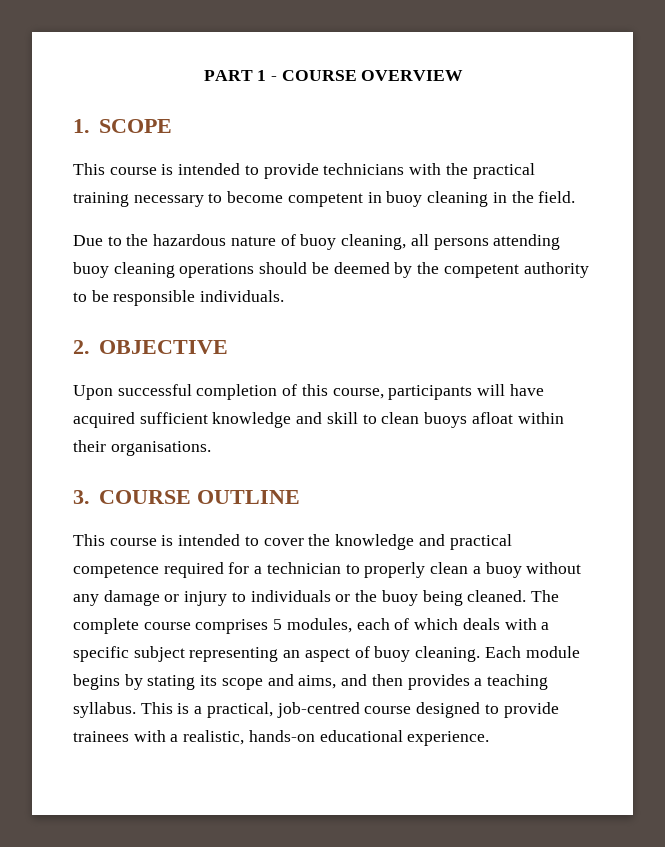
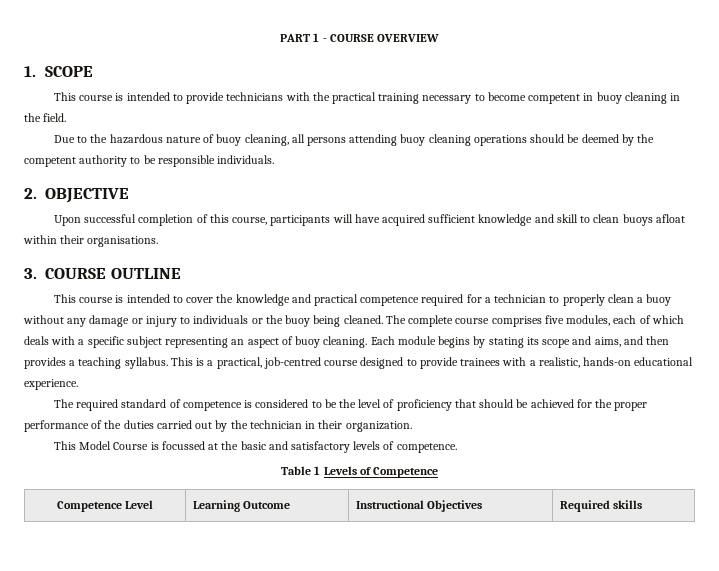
- The complete course comprises 5 modules, each of which deals with a specific subject representing an aspect of buoy cleaning.
+ The complete course comprises five modules, each of which deals with a specific subject representing an aspect of buoy cleaning.
+ The required standard of competence is considered to be the level of proficiency that should be achieved for the proper performance of the duties carried out by the technician in their organization.
+ This Model Course is focussed at the basic and satisfactory levels of competence.
+ Table 1 Levels of Competence
+ Competence Level | Learning Outcome | Instructional Objectives | Required skills

